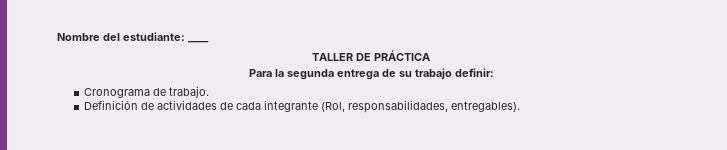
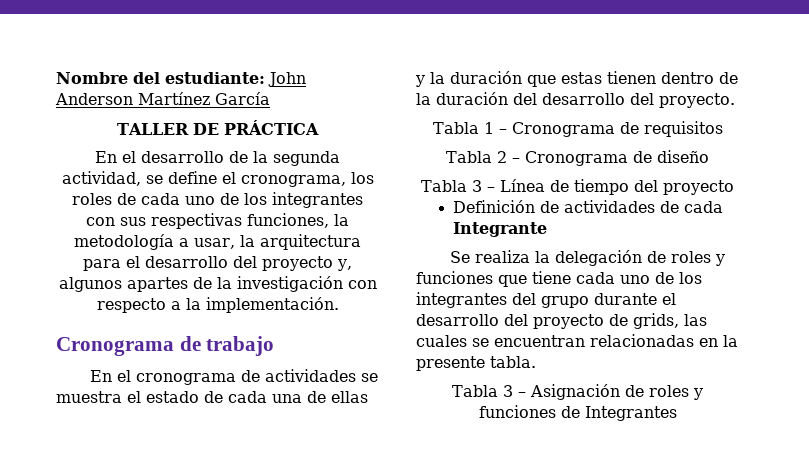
- Nombre del estudiante: ____
+ Nombre del estudiante: John Anderson Martínez García
- Para la segunda entrega de su trabajo definir:
- Cronograma de trabajo.
+ En el desarrollo de la segunda actividad, se define el cronograma, los roles de cada uno de los integrantes con sus respectivas funciones, la metodología a usar, la arquitectura para el desarrollo del proyecto y, algunos apartes de la investigación con respecto a la implementación.
+ Cronograma de trabajo
+ En el cronograma de actividades se muestra el estado de cada una de ellas y la duración que estas tienen dentro de la duración del desarrollo del proyecto.
+ Tabla 1 – Cronograma de requisitos
+ Tabla 2 – Cronograma de diseño
+ Tabla 3 – Línea de tiempo del proyecto
- Definición de actividades de cada integrante (Rol, responsabilidades, entregables).
+ Definición de actividades de cada Integrante
+ Se realiza la delegación de roles y funciones que tiene cada uno de los integrantes del grupo durante el desarrollo del proyecto de grids, las cuales se encuentran relacionadas en la presente tabla.
+ Tabla 3 – Asignación de roles y funciones de Integrantes

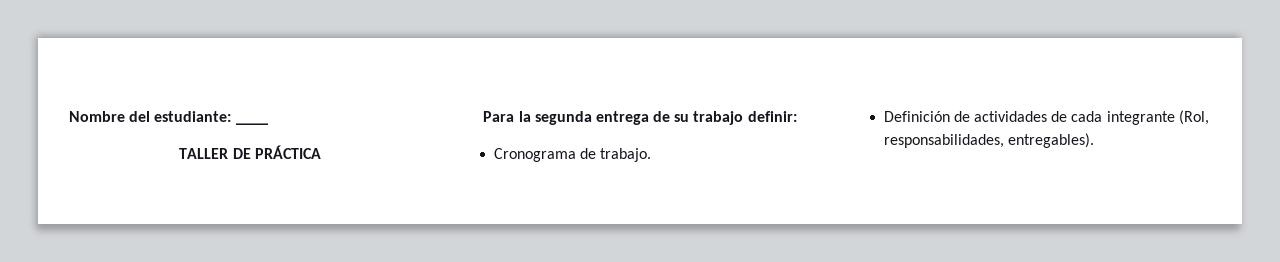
- Nombre del estudiante: John Anderson Martínez García
+ Nombre del estudiante: ____
- En el desarrollo de la segunda actividad, se define el cronograma, los roles de cada uno de los integrantes con sus respectivas funciones, la metodología a usar, la arquitectura para el desarrollo del proyecto y, algunos apartes de la investigación con respecto a la implementación.
- Cronograma de trabajo
- En el cronograma de actividades se muestra el estado de cada una de ellas y la duración que estas tienen dentro de la duración del desarrollo del proyecto.
- Tabla 1 – Cronograma de requisitos
- Tabla 2 – Cronograma de diseño
- Tabla 3 – Línea de tiempo del proyecto
+ Para la segunda entrega de su trabajo definir:
+ Cronograma de trabajo.
- Definición de actividades de cada Integrante
- Se realiza la delegación de roles y funciones que tiene cada uno de los integrantes del grupo durante el desarrollo del proyecto de grids, las cuales se encuentran relacionadas en la presente tabla.
- Tabla 3 – Asignación de roles y funciones de Integrantes
+ Definición de actividades de cada integrante (Rol, responsabilidades, entregables).

